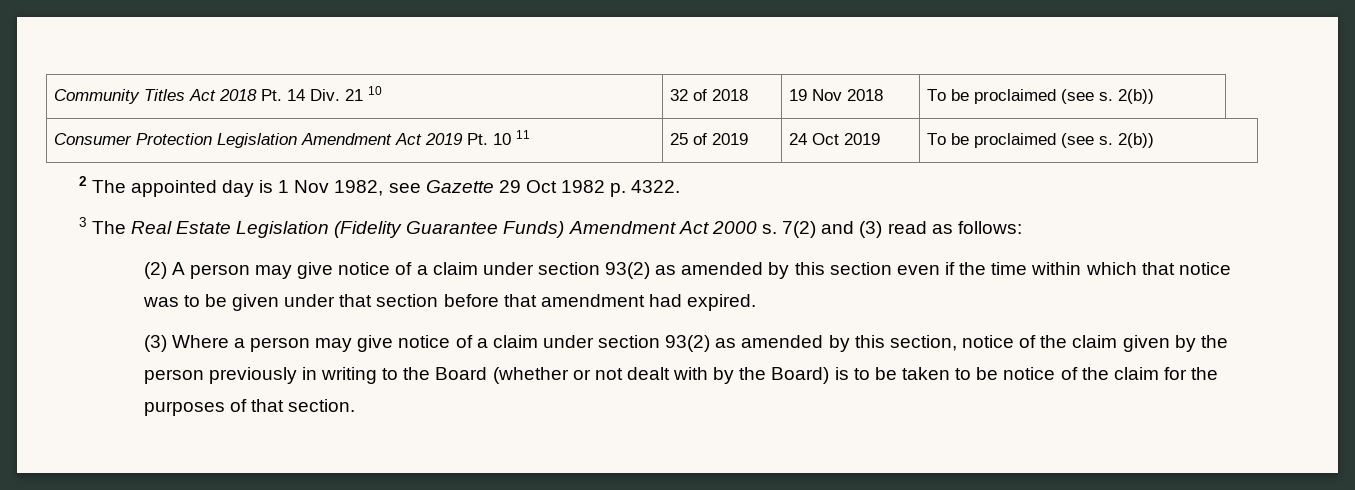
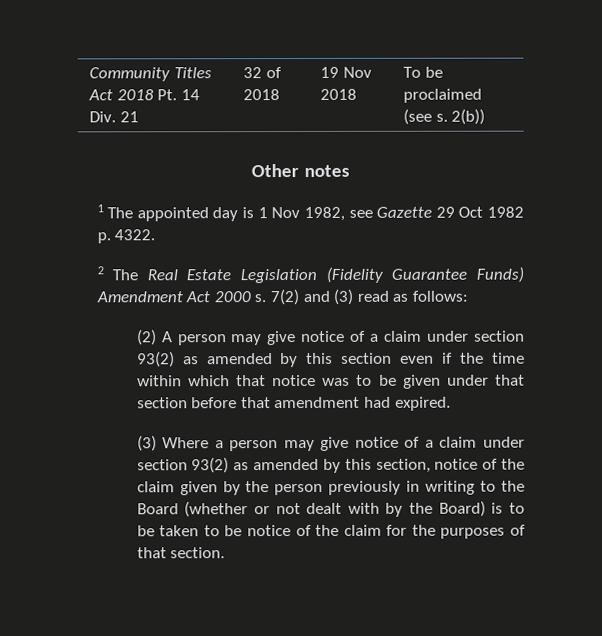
- Community Titles Act 2018 Pt. 14 Div. 21 10 | 32 of 2018 | 19 Nov 2018 | To be proclaimed (see s. 2(b))
+ Community Titles Act 2018 Pt. 14 Div. 21 | 32 of 2018 | 19 Nov 2018 | To be proclaimed (see s. 2(b))
- Consumer Protection Legislation Amendment Act 2019 Pt. 10 11 | 25 of 2019 | 24 Oct 2019 | To be proclaimed (see s. 2(b))
- 2 The appointed day is 1 Nov 1982, see Gazette 29 Oct 1982 p. 4322.
+ Other notes
+ 1 The appointed day is 1 Nov 1982, see Gazette 29 Oct 1982 p. 4322.
- 3 The Real Estate Legislation (Fidelity Guarantee Funds) Amendment Act 2000 s.
+ 2 The Real Estate Legislation (Fidelity Guarantee Funds) Amendment Act 2000 s.

